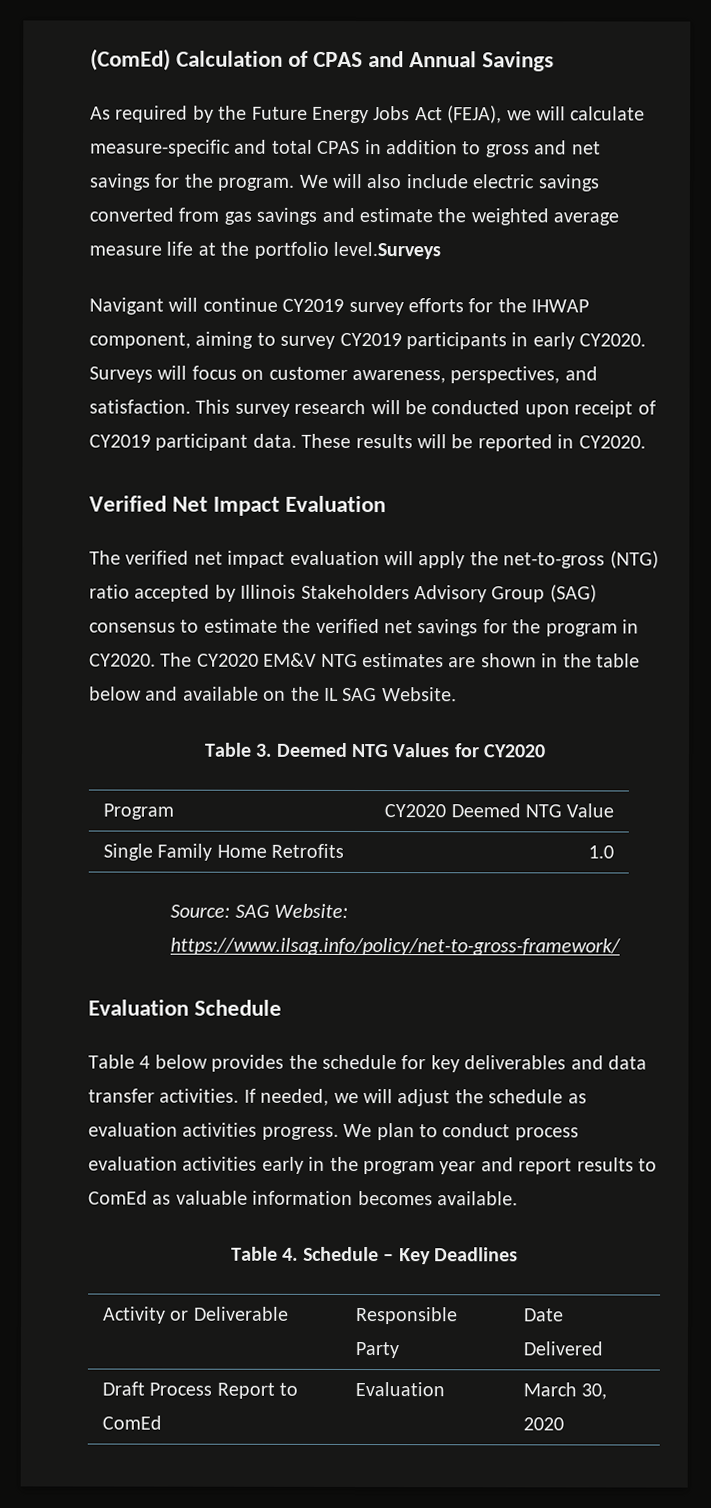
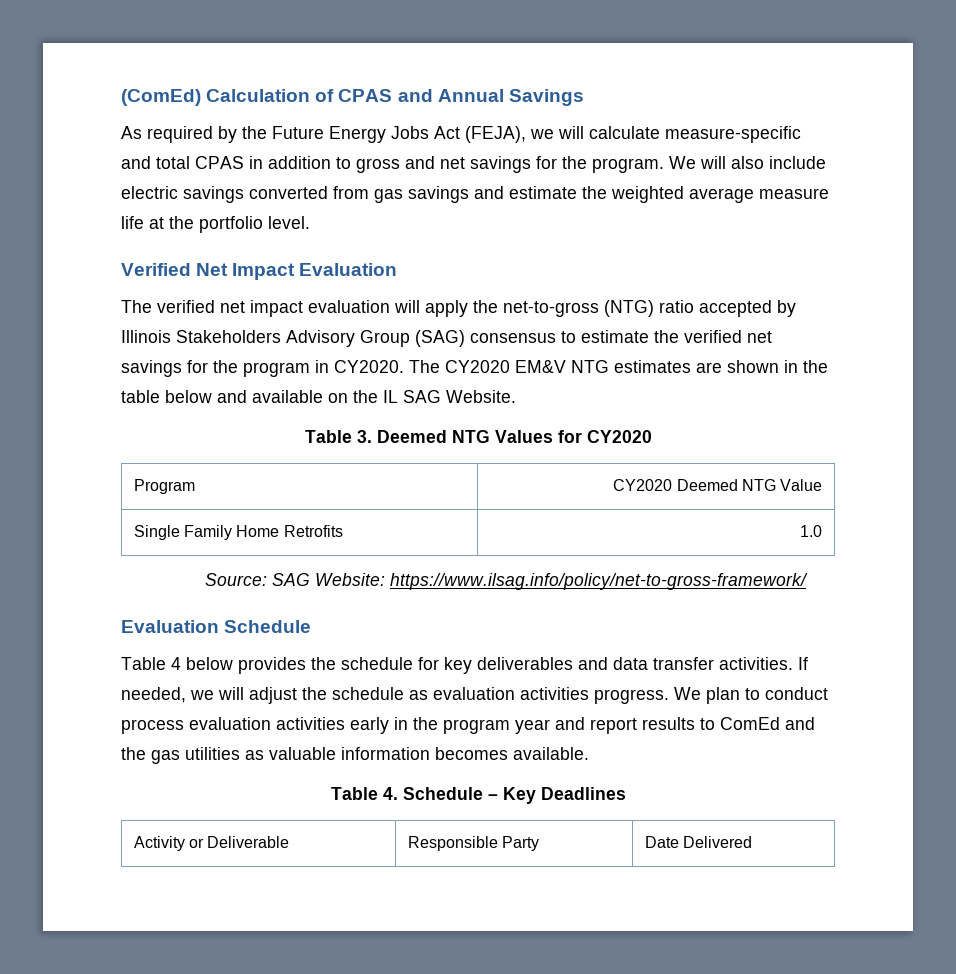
- We will also include electric savings converted from gas savings and estimate the weighted average measure life at the portfolio level.Surveys
- Navigant will continue CY2019 survey efforts for the IHWAP component, aiming to survey CY2019 participants in early CY2020. Surveys will focus on customer awareness, perspectives, and satisfaction. This survey research will be conducted upon receipt of CY2019 participant data. These results will be reported in CY2020.
+ We will also include electric savings converted from gas savings and estimate the weighted average measure life at the portfolio level.
- We plan to conduct process evaluation activities early in the program year and report results to ComEd as valuable information becomes available.
+ We plan to conduct process evaluation activities early in the program year and report results to ComEd and the gas utilities as valuable information becomes available.
- Draft Process Report to ComEd | Evaluation | March 30, 2020

